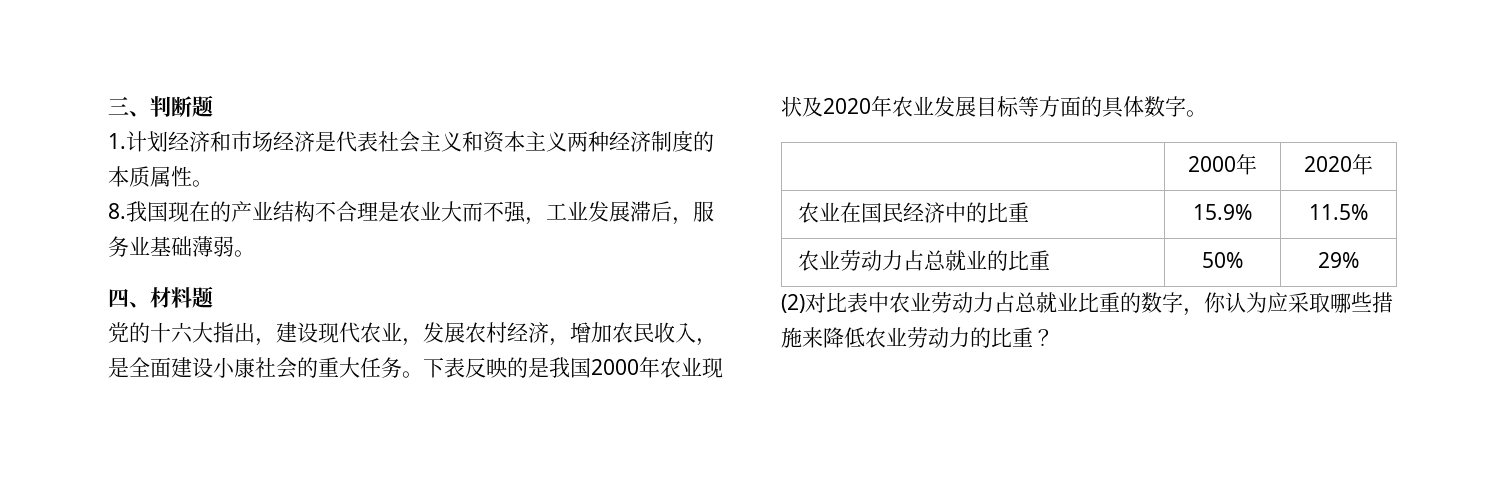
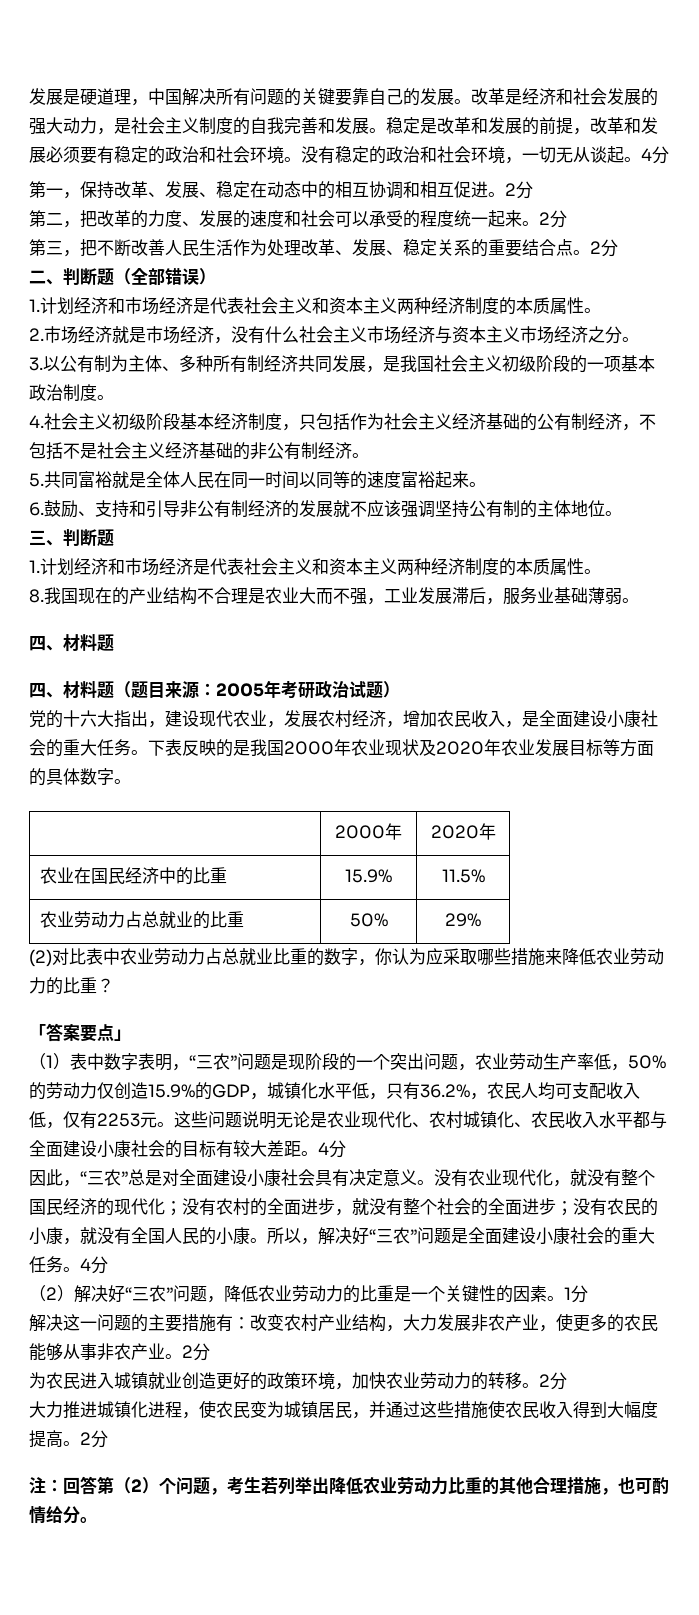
+ 发展是硬道理，中国解决所有问题的关键要靠自己的发展。改革是经济和社会发展的强大动力，是社会主义制度的自我完善和发展。稳定是改革和发展的前提，改革和发展必须要有稳定的政治和社会环境。没有稳定的政治和社会环境，一切无从谈起。4分
+ 第一，保持改革、发展、稳定在动态中的相互协调和相互促进。2分
+ 第二，把改革的力度、发展的速度和社会可以承受的程度统一起来。2分
+ 第三，把不断改善人民生活作为处理改革、发展、稳定关系的重要结合点。2分
+ 二、判断题（全部错误）
+ 1.计划经济和市场经济是代表社会主义和资本主义两种经济制度的本质属性。
+ 2.市场经济就是市场经济，没有什么社会主义市场经济与资本主义市场经济之分。
+ 3.以公有制为主体、多种所有制经济共同发展，是我国社会主义初级阶段的一项基本政治制度。
+ 4.社会主义初级阶段基本经济制度，只包括作为社会主义经济基础的公有制经济，不包括不是社会主义经济基础的非公有制经济。
+ 5.共同富裕就是全体人民在同一时间以同等的速度富裕起来。
+ 6.鼓励、支持和引导非公有制经济的发展就不应该强调坚持公有制的主体地位。
+ 四、材料题（题目来源：2005年考研政治试题）
+ 「答案要点」
+ （1）表中数字表明，“三农”问题是现阶段的一个突出问题，农业劳动生产率低，50%的劳动力仅创造15.9%的GDP，城镇化水平低，只有36.2%，农民人均可支配收入低，仅有2253元。这些问题说明无论是农业现代化、农村城镇化、农民收入水平都与全面建设小康社会的目标有较大差距。4分
+ 因此，“三农”总是对全面建设小康社会具有决定意义。没有农业现代化，就没有整个国民经济的现代化；没有农村的全面进步，就没有整个社会的全面进步；没有农民的小康，就没有全国人民的小康。所以，解决好“三农”问题是全面建设小康社会的重大任务。4分
+ （2）解决好“三农”问题，降低农业劳动力的比重是一个关键性的因素。1分
+ 解决这一问题的主要措施有：改变农村产业结构，大力发展非农产业，使更多的农民能够从事非农产业。2分
+ 为农民进入城镇就业创造更好的政策环境，加快农业劳动力的转移。2分
+ 大力推进城镇化进程，使农民变为城镇居民，并通过这些措施使农民收入得到大幅度提高。2分
+ 注：回答第（2）个问题，考生若列举出降低农业劳动力比重的其他合理措施，也可酌情给分。

